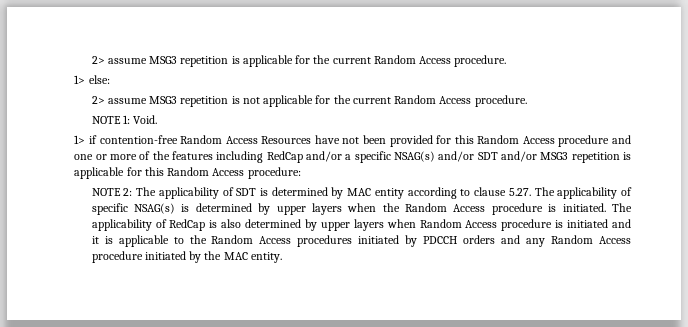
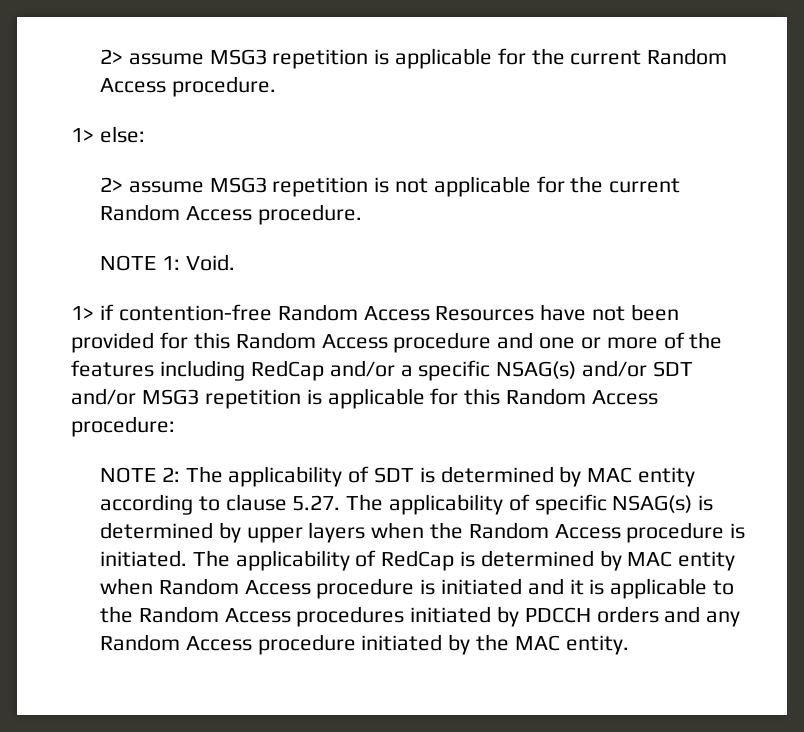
- The applicability of RedCap is also determined by upper layers when Random Access procedure is initiated and it is applicable to the Random Access procedures initiated by PDCCH orders and any Random Access procedure initiated by the MAC entity.
+ The applicability of RedCap is determined by MAC entity when Random Access procedure is initiated and it is applicable to the Random Access procedures initiated by PDCCH orders and any Random Access procedure initiated by the MAC entity.

